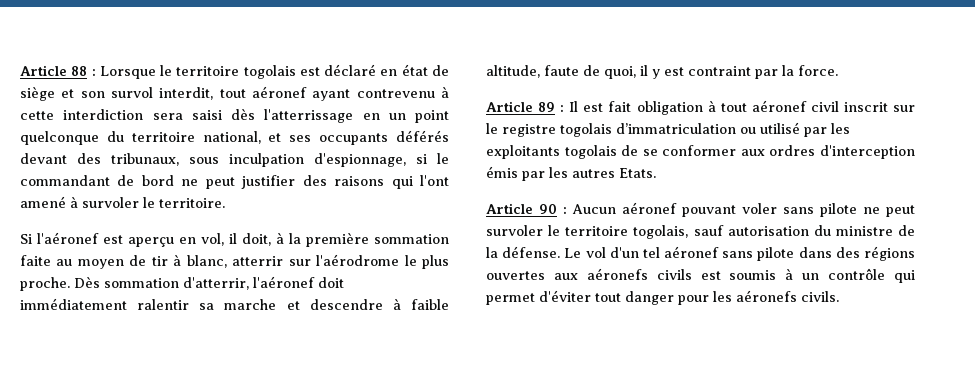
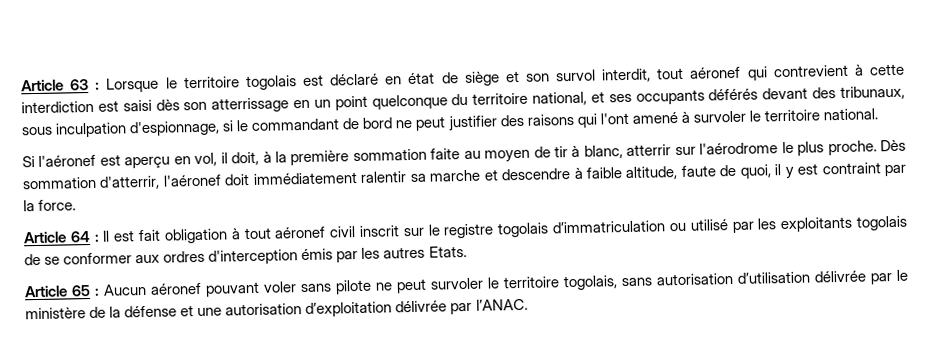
- Article 88 : Lorsque le territoire togolais est déclaré en état de siège et son survol interdit, tout aéronef ayant contrevenu à cette interdiction sera saisi dès l'atterrissage en un point quelconque du territoire national, et ses occupants déférés devant des tribunaux, sous inculpation d'espionnage, si le commandant de bord ne peut justifier des raisons qui l'ont amené à survoler le territoire.
+ Article 63 : Lorsque le territoire togolais est déclaré en état de siège et son survol interdit, tout aéronef qui contrevient à cette interdiction est saisi dès son atterrissage en un point quelconque du territoire national, et ses occupants déférés devant des tribunaux, sous inculpation d'espionnage, si le commandant de bord ne peut justifier des raisons qui l'ont amené à survoler le territoire national.
- Article 89 : Il est fait obligation à tout aéronef civil inscrit sur le registre togolais d’immatriculation ou utilisé par les exploitants togolais de se conformer aux ordres d'interception émis par les autres Etats.
+ Article 64 : Il est fait obligation à tout aéronef civil inscrit sur le registre togolais d’immatriculation ou utilisé par les exploitants togolais de se conformer aux ordres d'interception émis par les autres Etats.
- Article 90 : Aucun aéronef pouvant voler sans pilote ne peut survoler le territoire togolais, sauf autorisation du ministre de la défense. Le vol d'un tel aéronef sans pilote dans des régions ouvertes aux aéronefs civils est soumis à un contrôle qui permet d'éviter tout danger pour les aéronefs civils.
+ Article 65 : Aucun aéronef pouvant voler sans pilote ne peut survoler le territoire togolais, sans autorisation d’utilisation délivrée par le ministère de la défense et une autorisation d’exploitation délivrée par l’ANAC.

